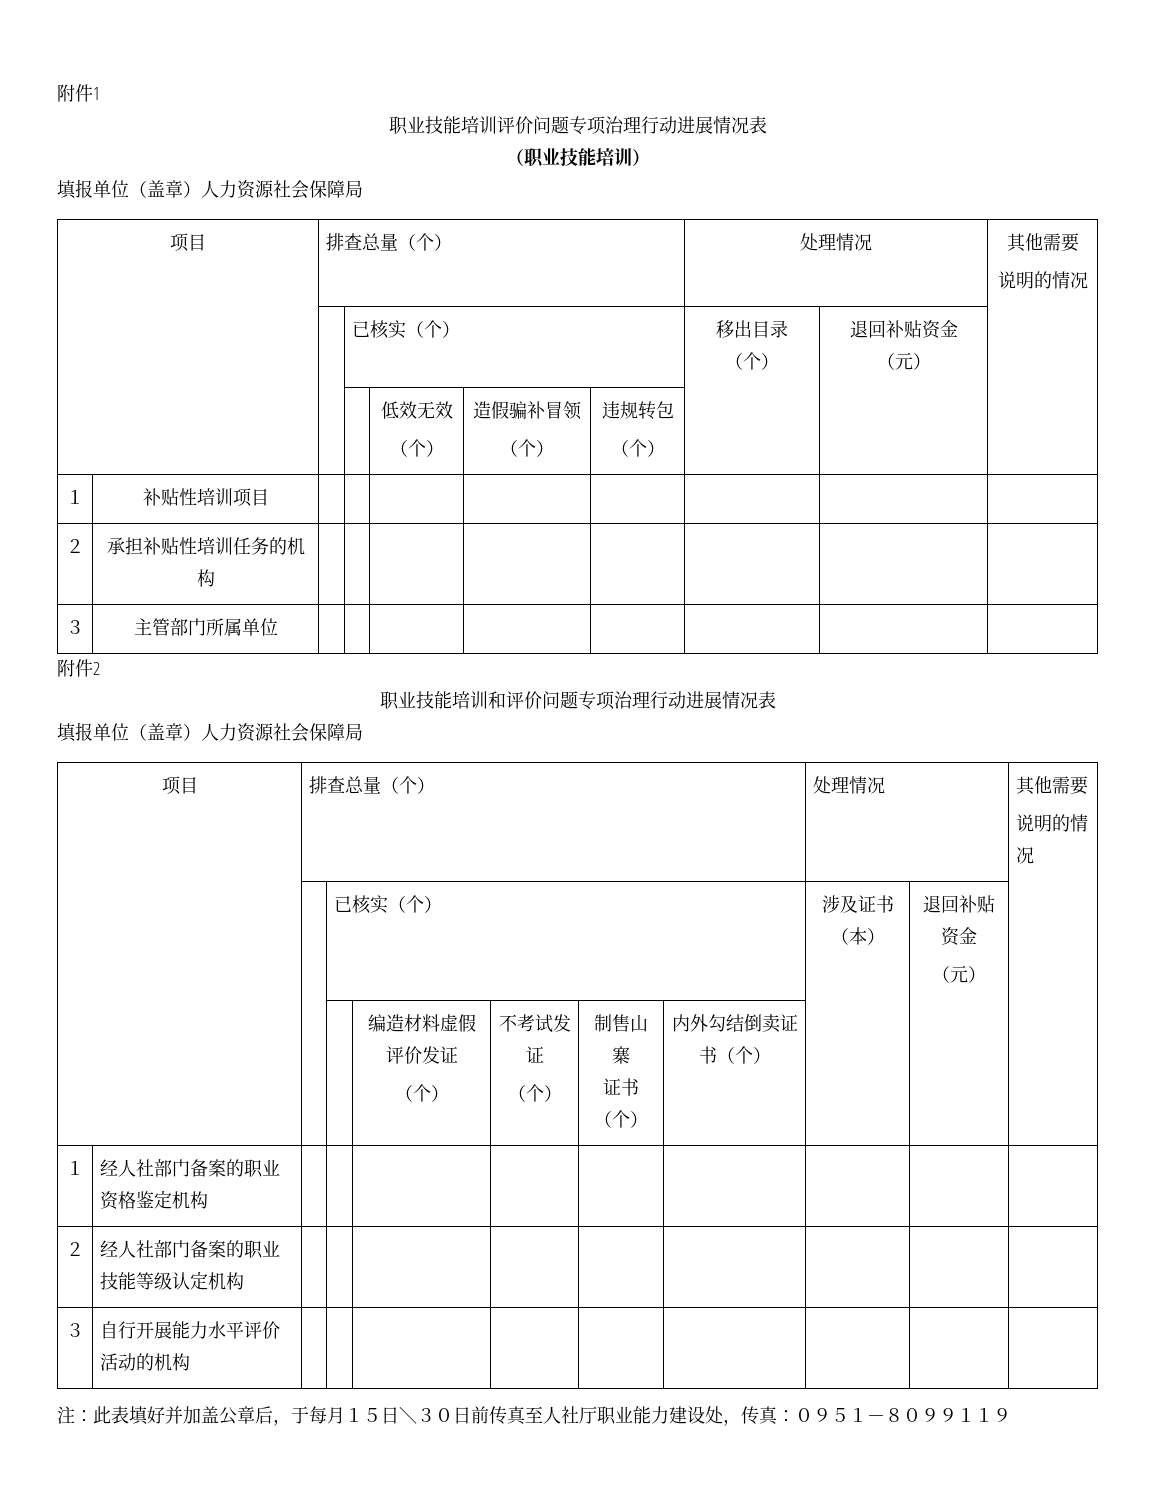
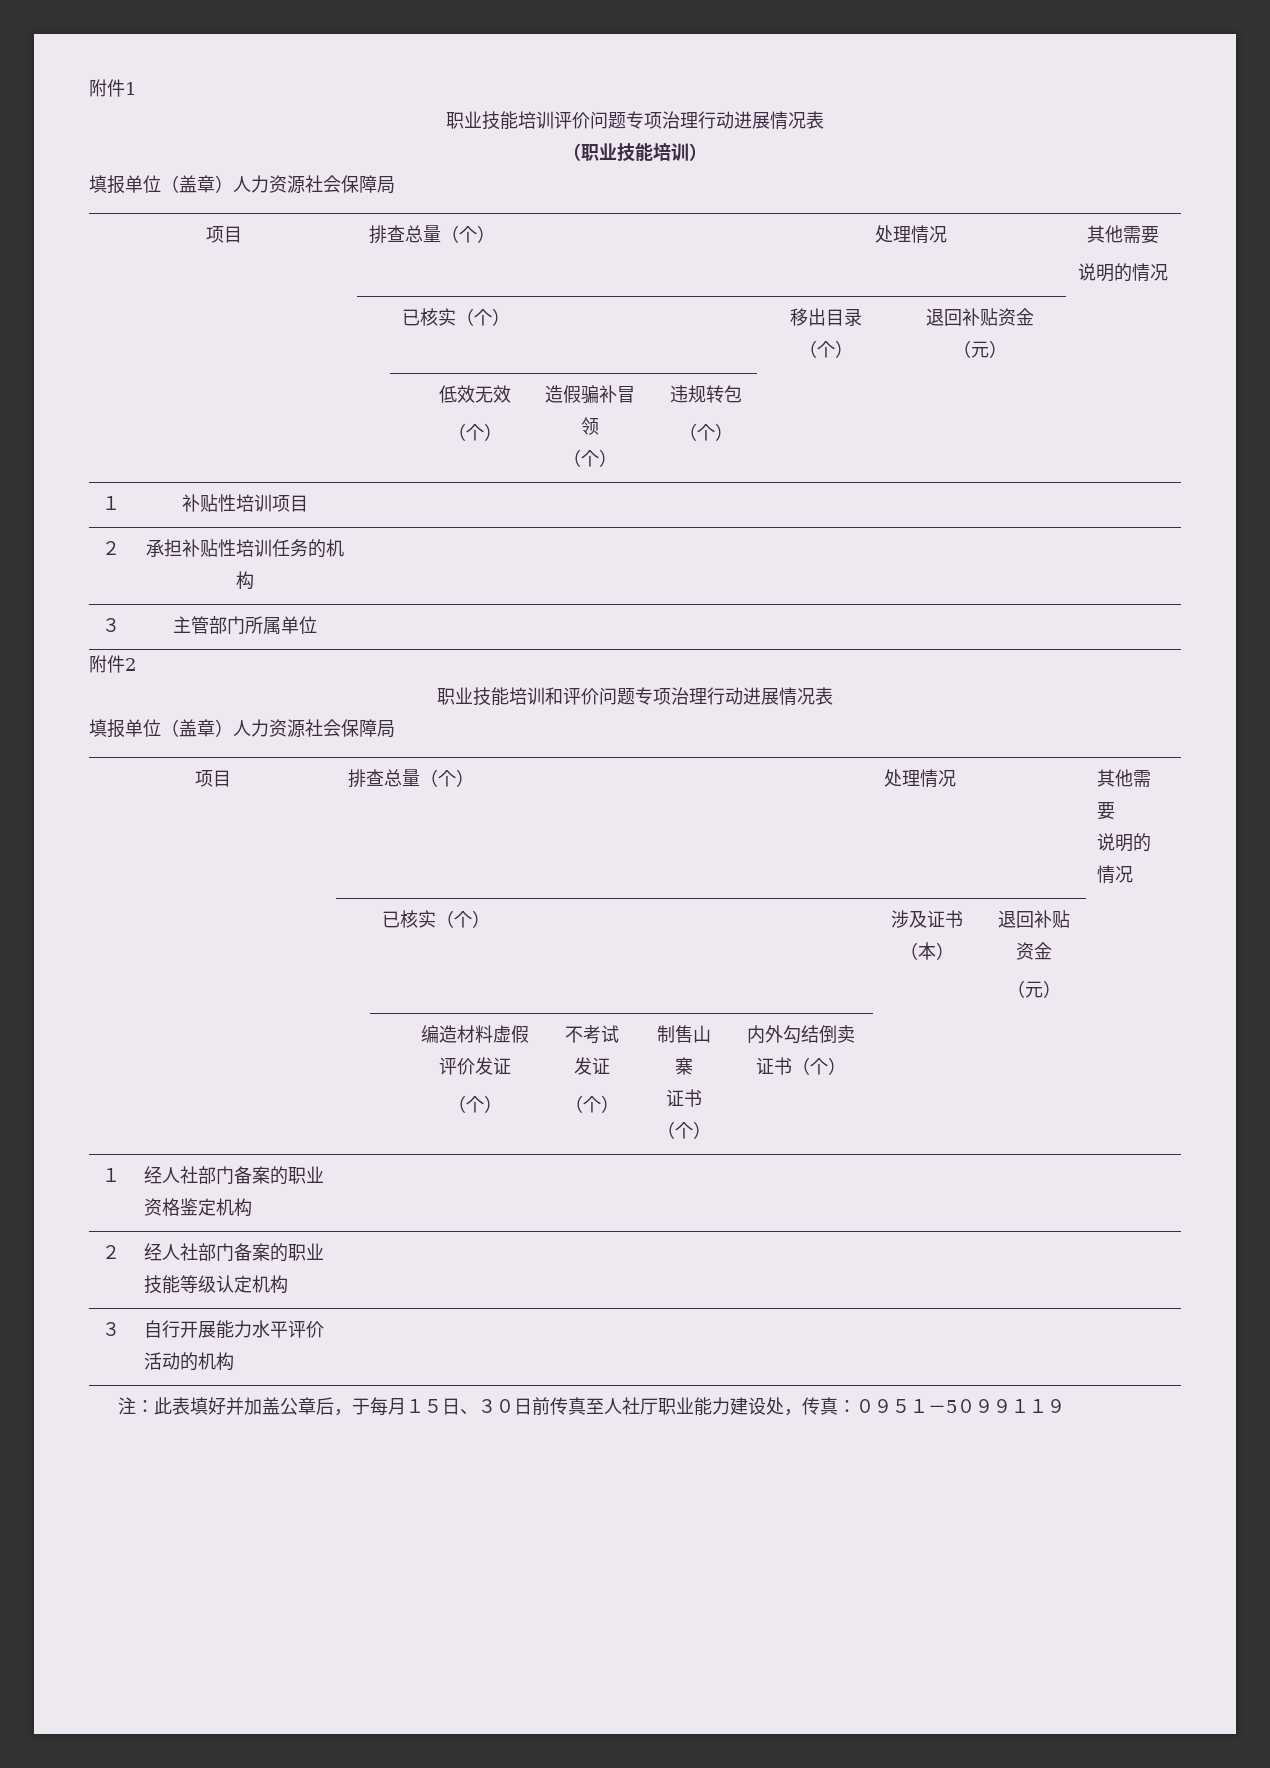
- 注：此表填好并加盖公章后，于每月１５日＼３０日前传真至人社厅职业能力建设处，传真：０９５１－８０９９１１９
+ 注：此表填好并加盖公章后，于每月１５日、３０日前传真至人社厅职业能力建设处，传真：０９５１－5０９９１１９

